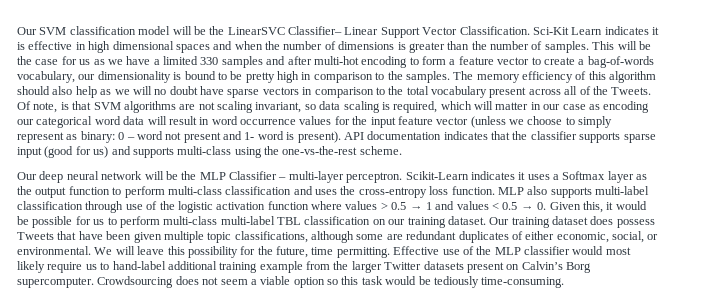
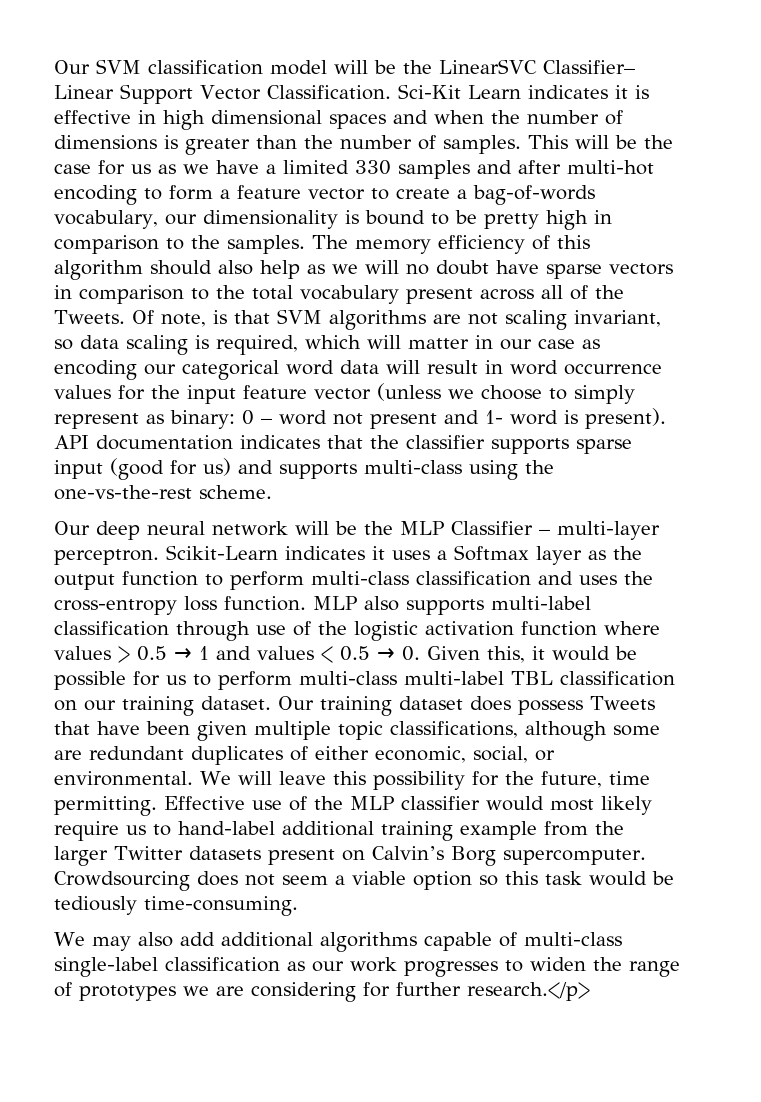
+ We may also add additional algorithms capable of multi-class single-label classification as our work progresses to widen the range of prototypes we are considering for further research.</p>

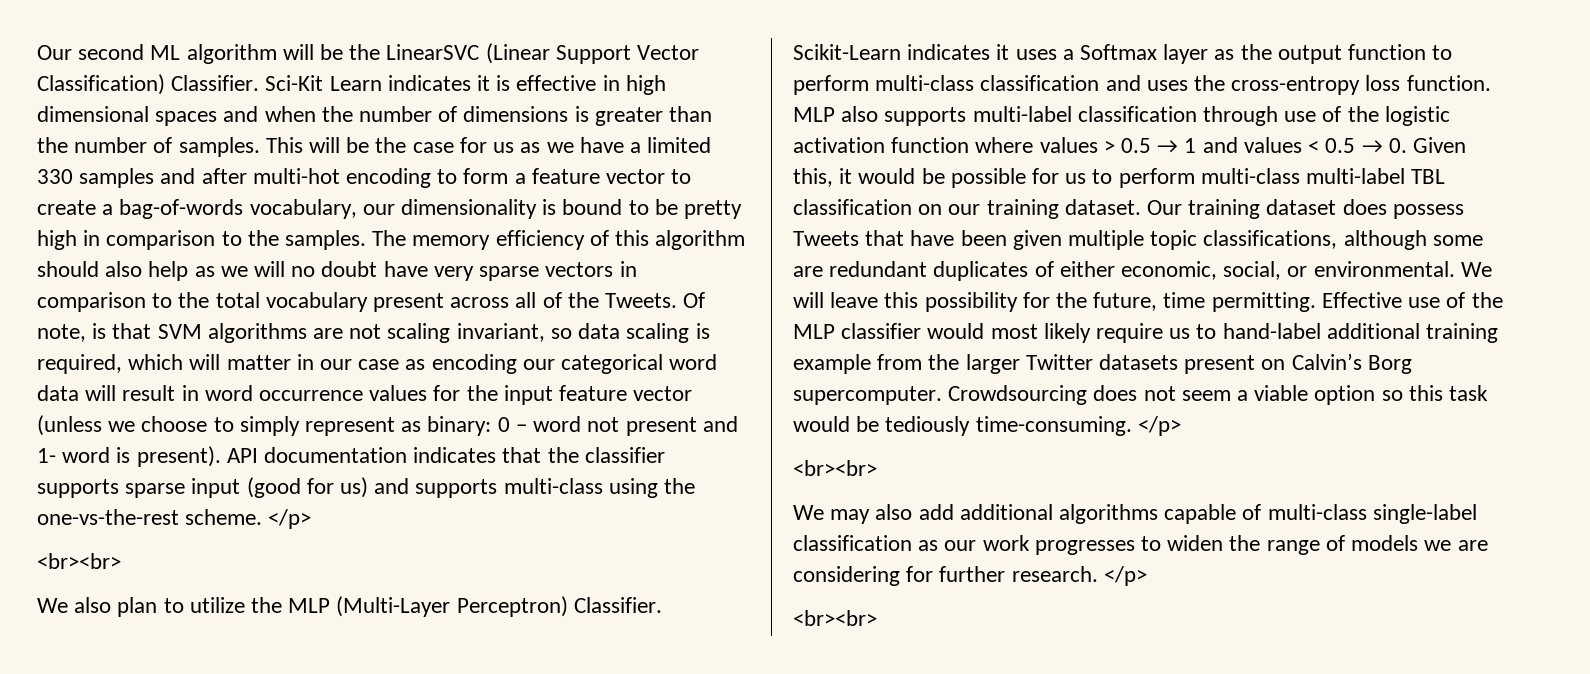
- Our SVM classification model will be the LinearSVC Classifier– Linear Support Vector Classification.
+ Our second ML algorithm will be the LinearSVC (Linear Support Vector Classification) Classifier.
- The memory efficiency of this algorithm should also help as we will no doubt have sparse vectors in comparison to the total vocabulary present across all of the Tweets.
+ The memory efficiency of this algorithm should also help as we will no doubt have very sparse vectors in comparison to the total vocabulary present across all of the Tweets.
- API documentation indicates that the classifier supports sparse input (good for us) and supports multi-class using the one-vs-the-rest scheme.
- Our deep neural network will be the MLP Classifier – multi-layer perceptron.
+ API documentation indicates that the classifier supports sparse input (good for us) and supports multi-class using the one-vs-the-rest scheme. </p>
+ <br><br>
+ We also plan to utilize the MLP (Multi-Layer Perceptron) Classifier.
- Crowdsourcing does not seem a viable option so this task would be tediously time-consuming.
+ Crowdsourcing does not seem a viable option so this task would be tediously time-consuming. </p>
+ <br><br>
- We may also add additional algorithms capable of multi-class single-label classification as our work progresses to widen the range of prototypes we are considering for further research.</p>
+ We may also add additional algorithms capable of multi-class single-label classification as our work progresses to widen the range of models we are considering for further research. </p>
+ <br><br>

